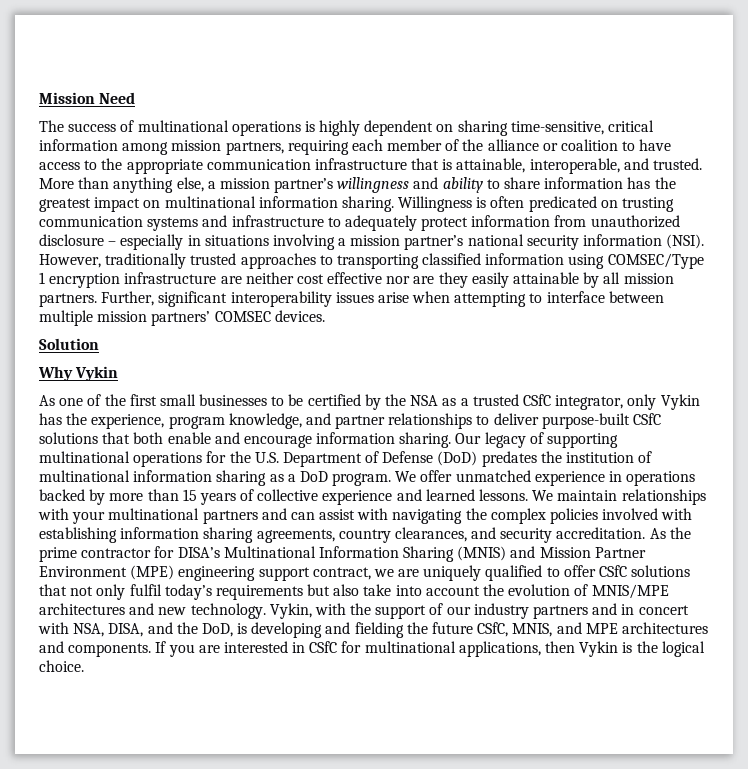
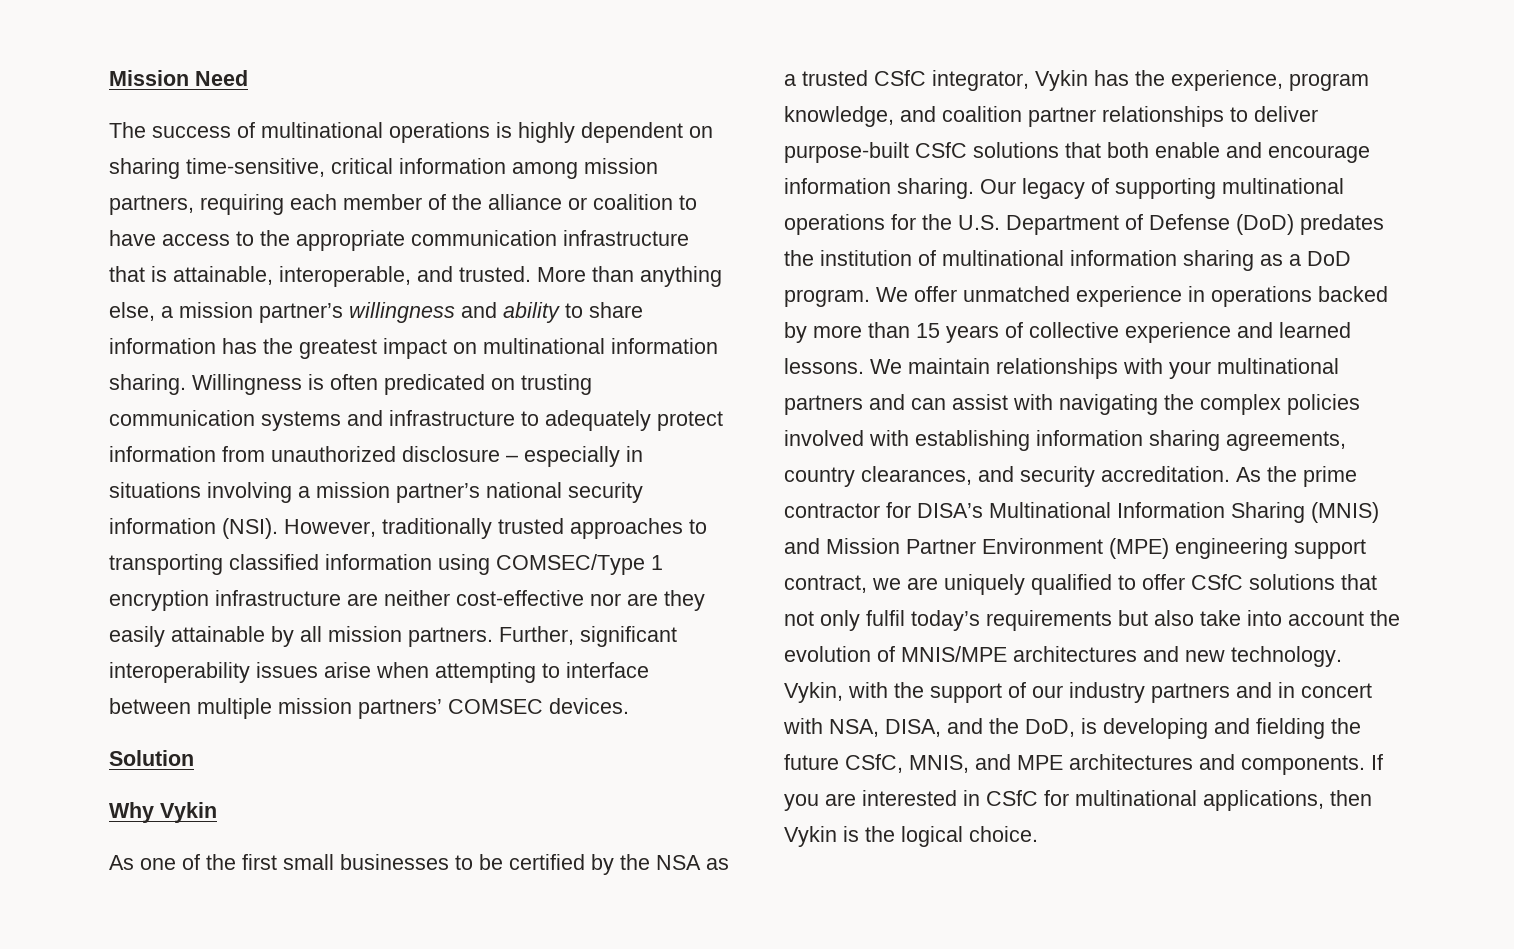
- However, traditionally trusted approaches to transporting classified information using COMSEC/Type 1 encryption infrastructure are neither cost effective nor are they easily attainable by all mission partners.
+ However, traditionally trusted approaches to transporting classified information using COMSEC/Type 1 encryption infrastructure are neither cost-effective nor are they easily attainable by all mission partners.
- As one of the first small businesses to be certified by the NSA as a trusted CSfC integrator, only Vykin has the experience, program knowledge, and partner relationships to deliver purpose-built CSfC solutions that both enable and encourage information sharing.
+ As one of the first small businesses to be certified by the NSA as a trusted CSfC integrator, Vykin has the experience, program knowledge, and coalition partner relationships to deliver purpose-built CSfC solutions that both enable and encourage information sharing.

